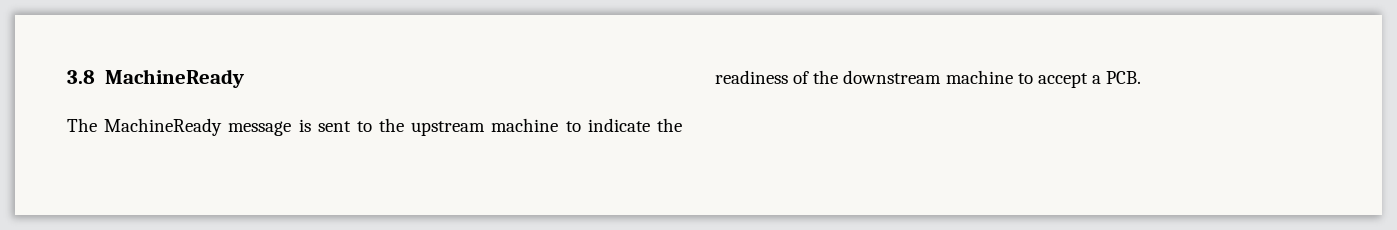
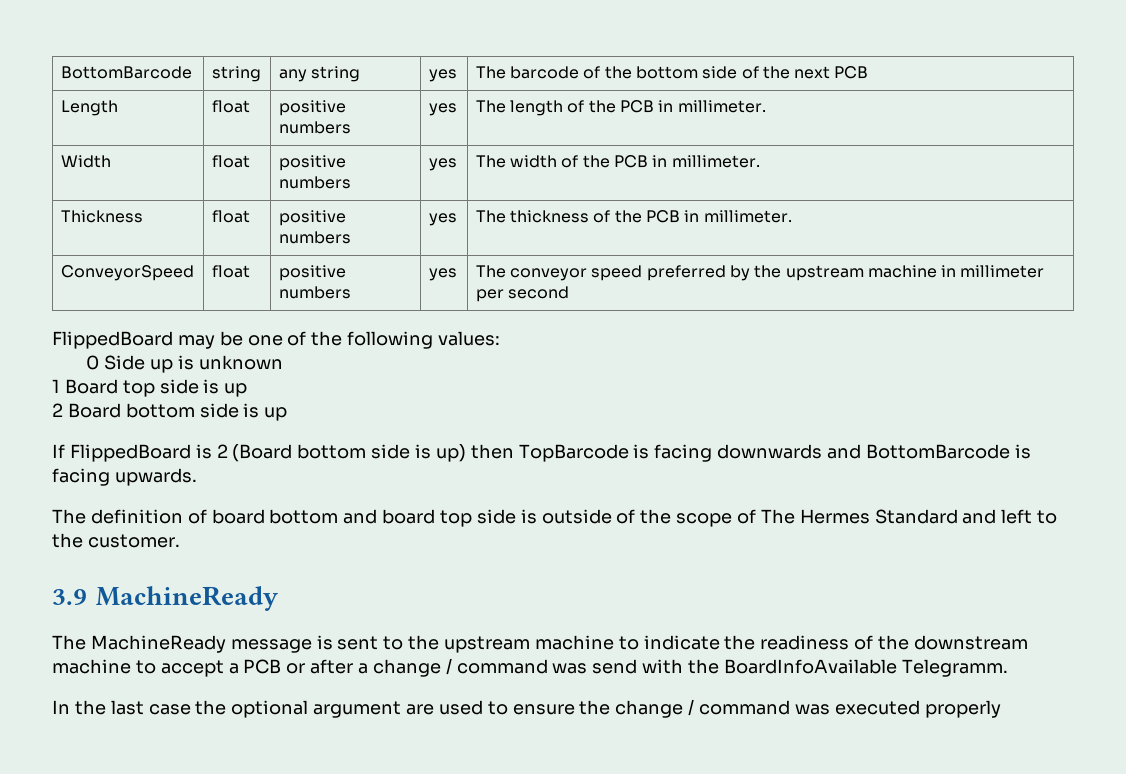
- 3.8 MachineReady
+ BottomBarcode | string | any string | yes | The barcode of the bottom side of the next PCB
+ Length | float | positive numbers | yes | The length of the PCB in millimeter.
+ Width | float | positive numbers | yes | The width of the PCB in millimeter.
+ Thickness | float | positive numbers | yes | The thickness of the PCB in millimeter.
+ ConveyorSpeed | float | positive numbers | yes | The conveyor speed preferred by the upstream machine in millimeter per second
+ FlippedBoard may be one of the following values:
+ 0 Side up is unknown
+ 1 Board top side is up
+ 2 Board bottom side is up
+ If FlippedBoard is 2 (Board bottom side is up) then TopBarcode is facing downwards and BottomBarcode is facing upwards.
+ The definition of board bottom and board top side is outside of the scope of The Hermes Standard and left to the customer.
+ 3.9 MachineReady
- The MachineReady message is sent to the upstream machine to indicate the readiness of the downstream machine to accept a PCB.
+ The MachineReady message is sent to the upstream machine to indicate the readiness of the downstream machine to accept a PCB or after a change / command was send with the BoardInfoAvailable Telegramm.
+ In the last case the optional argument are used to ensure the change / command was executed properly

